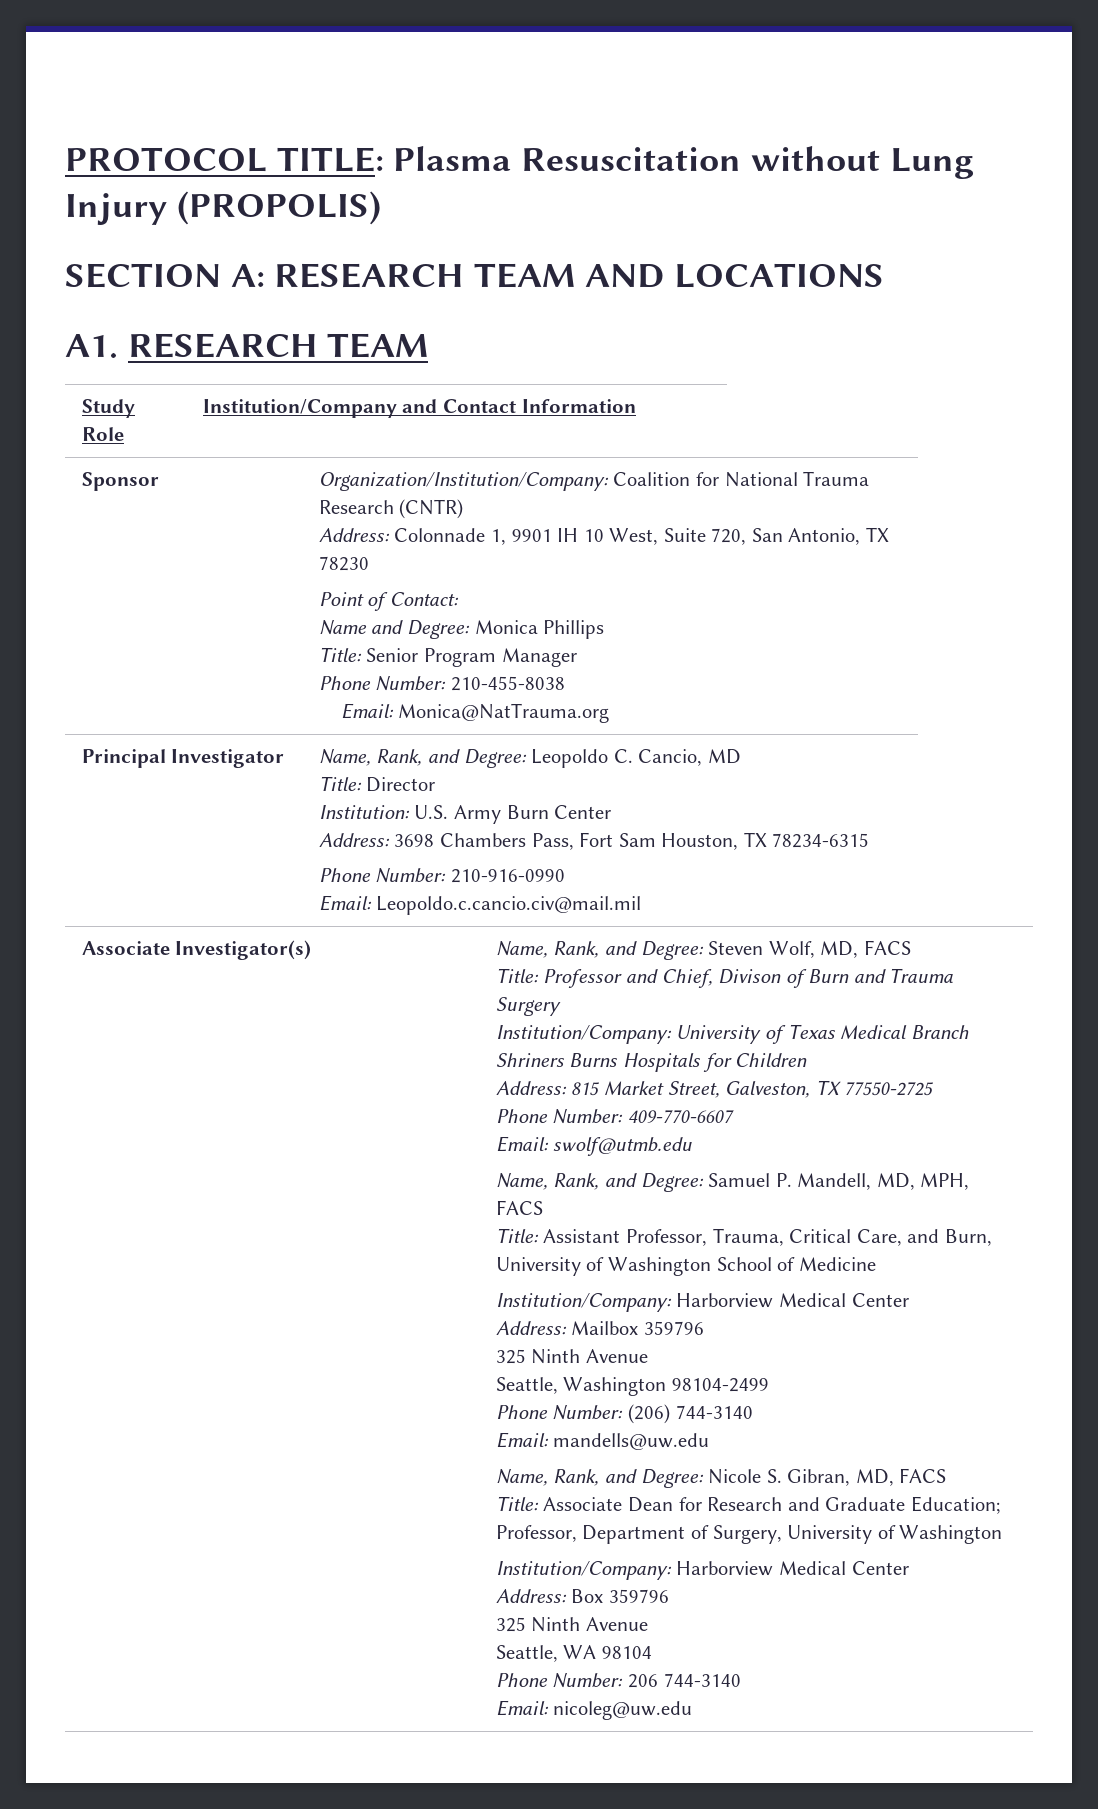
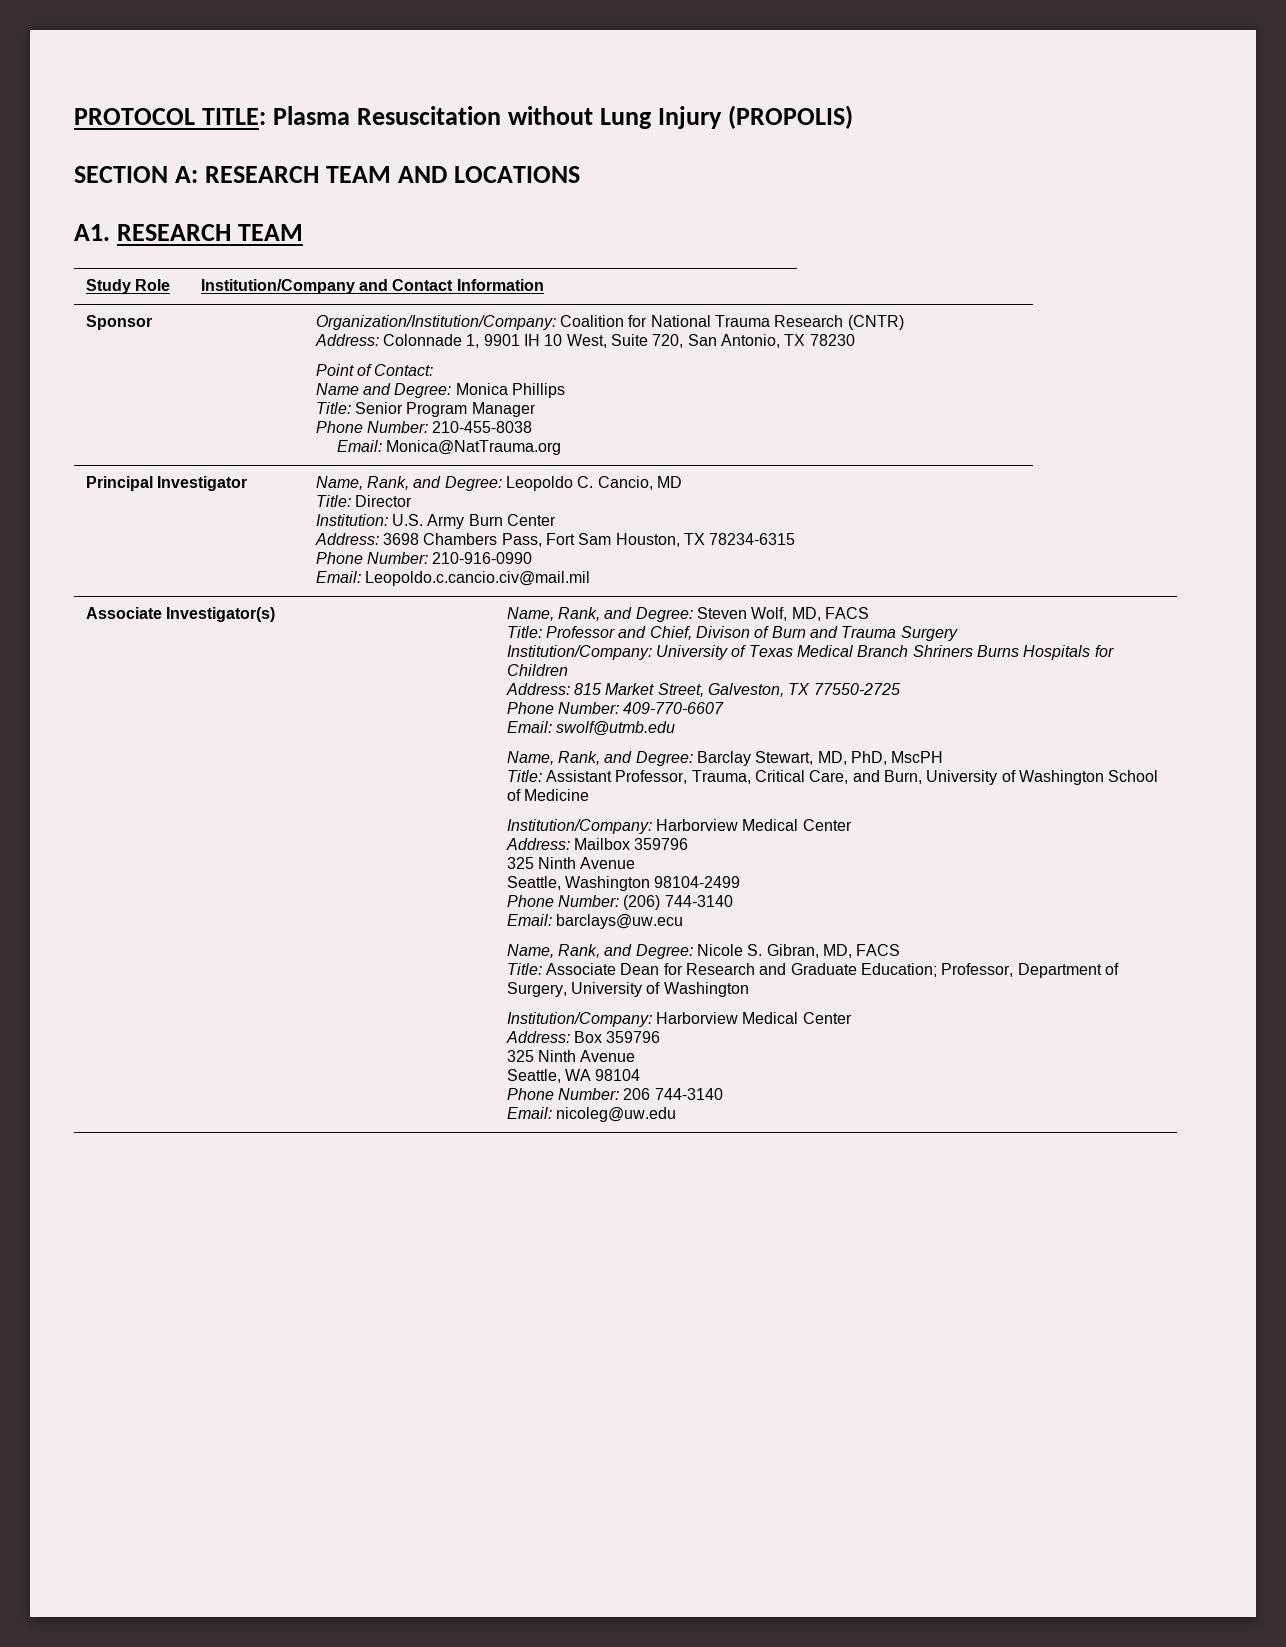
- Name, Rank, and Degree: Samuel P. Mandell, MD, MPH, FACS
+ Name, Rank, and Degree: Barclay Stewart, MD, PhD, MscPH
- Email: mandells@uw.edu
+ Email: barclays@uw.ecu

